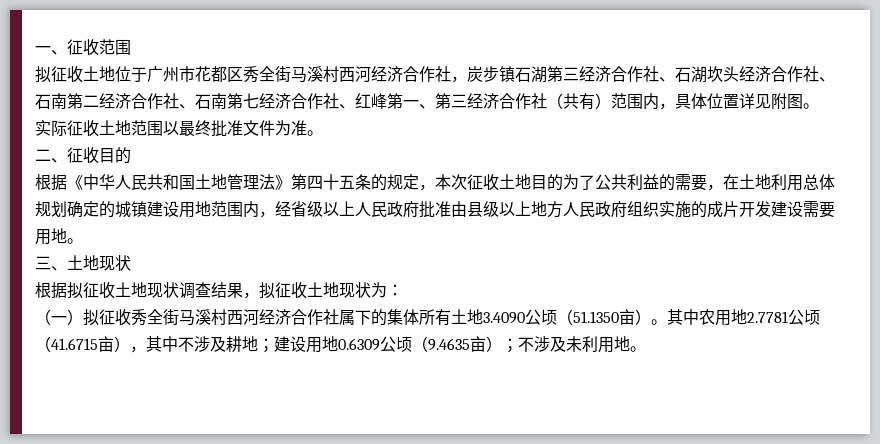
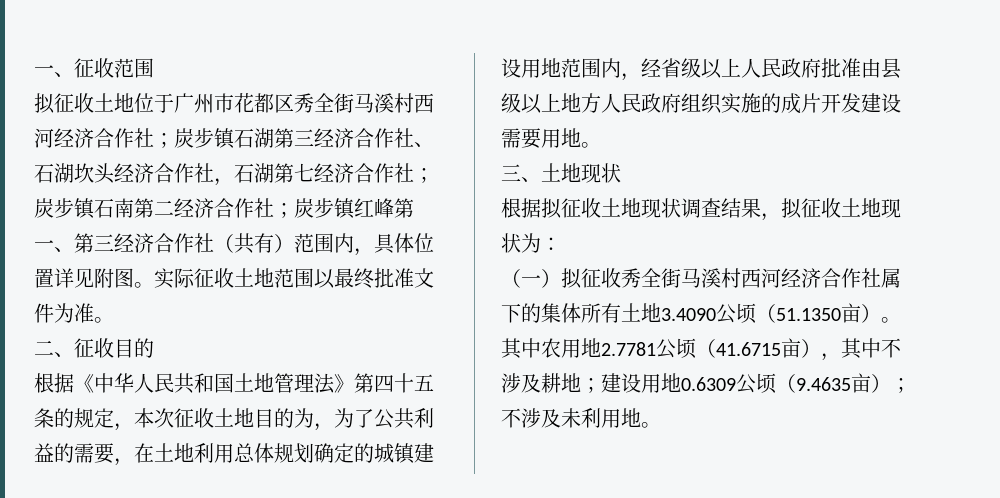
- 拟征收土地位于广州市花都区秀全街马溪村西河经济合作社，炭步镇石湖第三经济合作社、石湖坎头经济合作社、石南第二经济合作社、石南第七经济合作社、红峰第一、第三经济合作社（共有）范围内，具体位置详见附图。
- 实际征收土地范围以最终批准文件为准。
+ 拟征收土地位于广州市花都区秀全街马溪村西河经济合作社；炭步镇石湖第三经济合作社、石湖坎头经济合作社，石湖第七经济合作社；炭步镇石南第二经济合作社；炭步镇红峰第一、第三经济合作社（共有）范围内，具体位置详见附图。实际征收土地范围以最终批准文件为准。
- 根据《中华人民共和国土地管理法》第四十五条的规定，本次征收土地目的为了公共利益的需要，在土地利用总体规划确定的城镇建设用地范围内，经省级以上人民政府批准由县级以上地方人民政府组织实施的成片开发建设需要用地。
+ 根据《中华人民共和国土地管理法》第四十五条的规定，本次征收土地目的为，为了公共利益的需要，在土地利用总体规划确定的城镇建设用地范围内，经省级以上人民政府批准由县级以上地方人民政府组织实施的成片开发建设需要用地。

